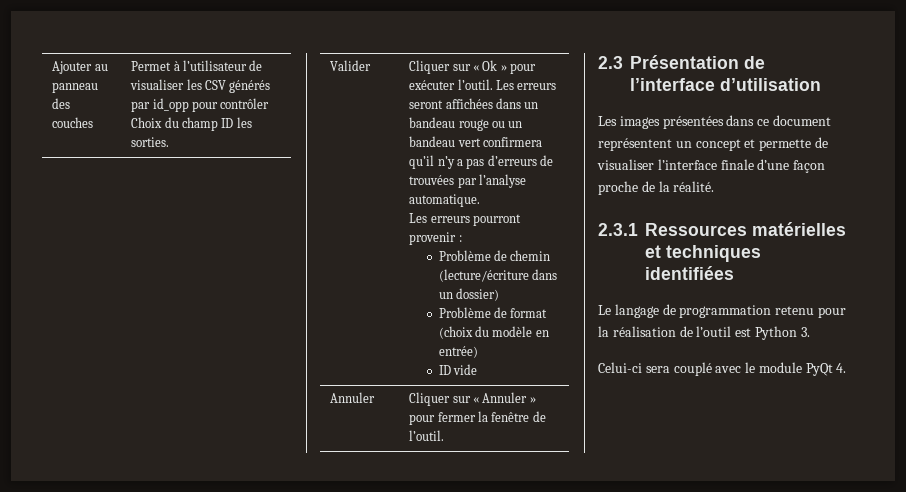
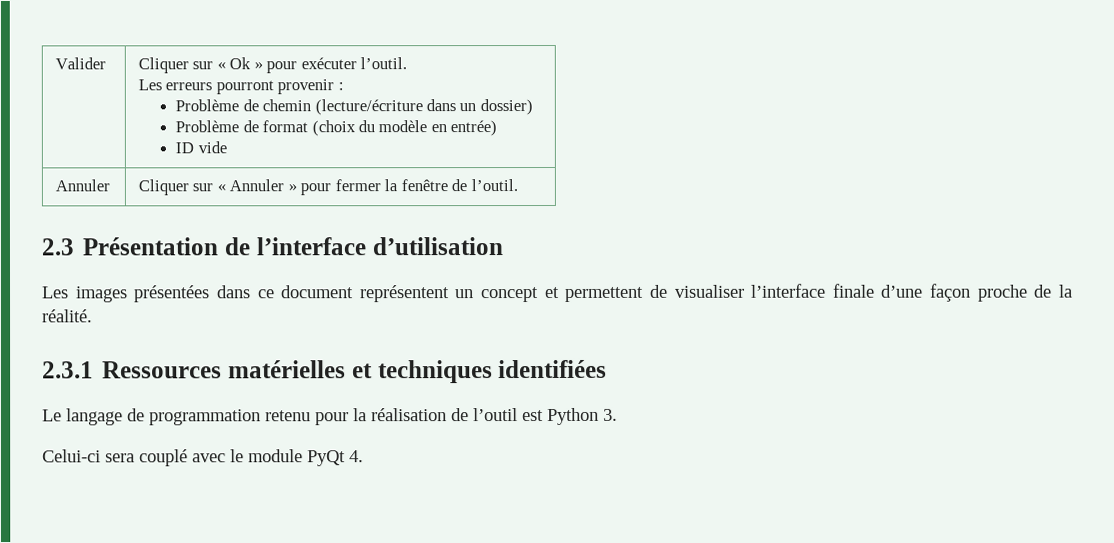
- Ajouter au panneau des couches | Permet à l’utilisateur de visualiser les CSV générés par id_opp pour contrôler Choix du champ ID les sorties.
- Valider | Cliquer sur « Ok » pour exécuter l’outil. Les erreurs seront affichées dans un bandeau rouge ou un bandeau vert confirmera qu’il n’y a pas d’erreurs de trouvées par l’analyse automatique.
+ Valider | Cliquer sur « Ok » pour exécuter l’outil.
- Les images présentées dans ce document représentent un concept et permette de visualiser l’interface finale d’une façon proche de la réalité.
+ Les images présentées dans ce document représentent un concept et permettent de visualiser l’interface finale d’une façon proche de la réalité.

